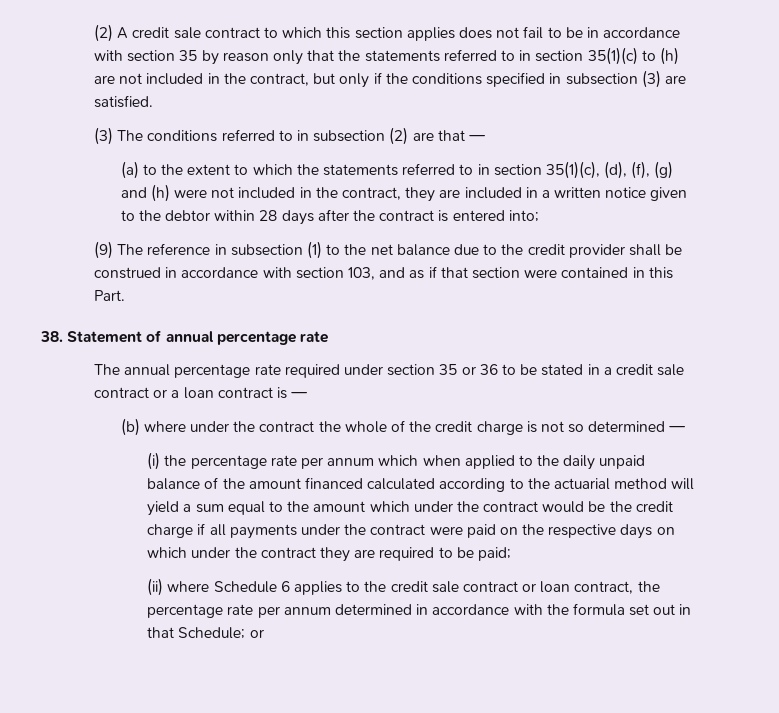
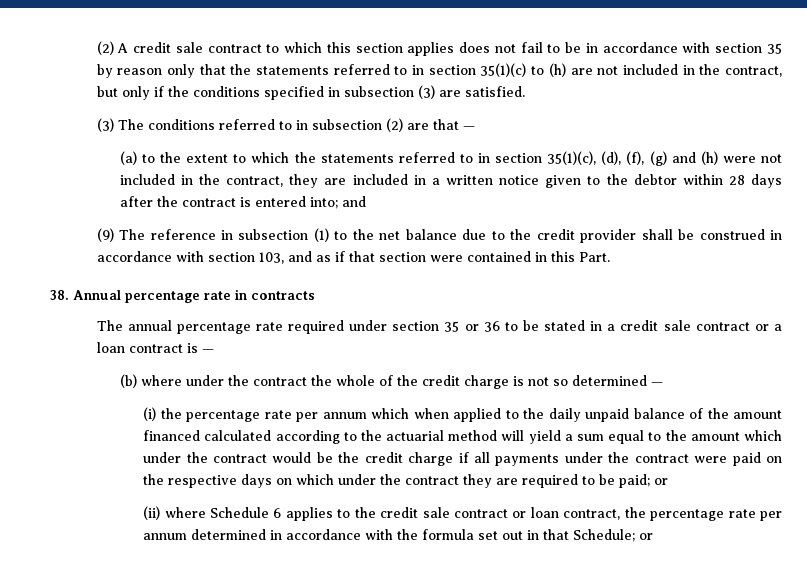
- (a) to the extent to which the statements referred to in section 35(1)(c), (d), (f), (g) and (h) were not included in the contract, they are included in a written notice given to the debtor within 28 days after the contract is entered into;
+ (a) to the extent to which the statements referred to in section 35(1)(c), (d), (f), (g) and (h) were not included in the contract, they are included in a written notice given to the debtor within 28 days after the contract is entered into; and
- 38. Statement of annual percentage rate
+ 38. Annual percentage rate in contracts
- (i) the percentage rate per annum which when applied to the daily unpaid balance of the amount financed calculated according to the actuarial method will yield a sum equal to the amount which under the contract would be the credit charge if all payments under the contract were paid on the respective days on which under the contract they are required to be paid;
+ (i) the percentage rate per annum which when applied to the daily unpaid balance of the amount financed calculated according to the actuarial method will yield a sum equal to the amount which under the contract would be the credit charge if all payments under the contract were paid on the respective days on which under the contract they are required to be paid; or

